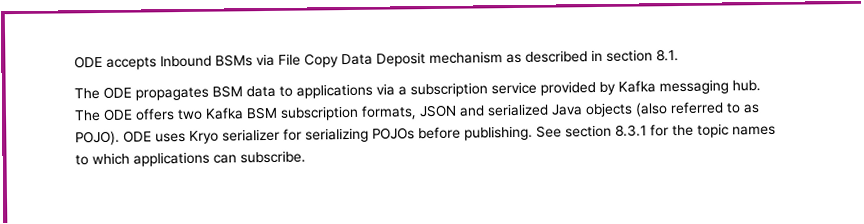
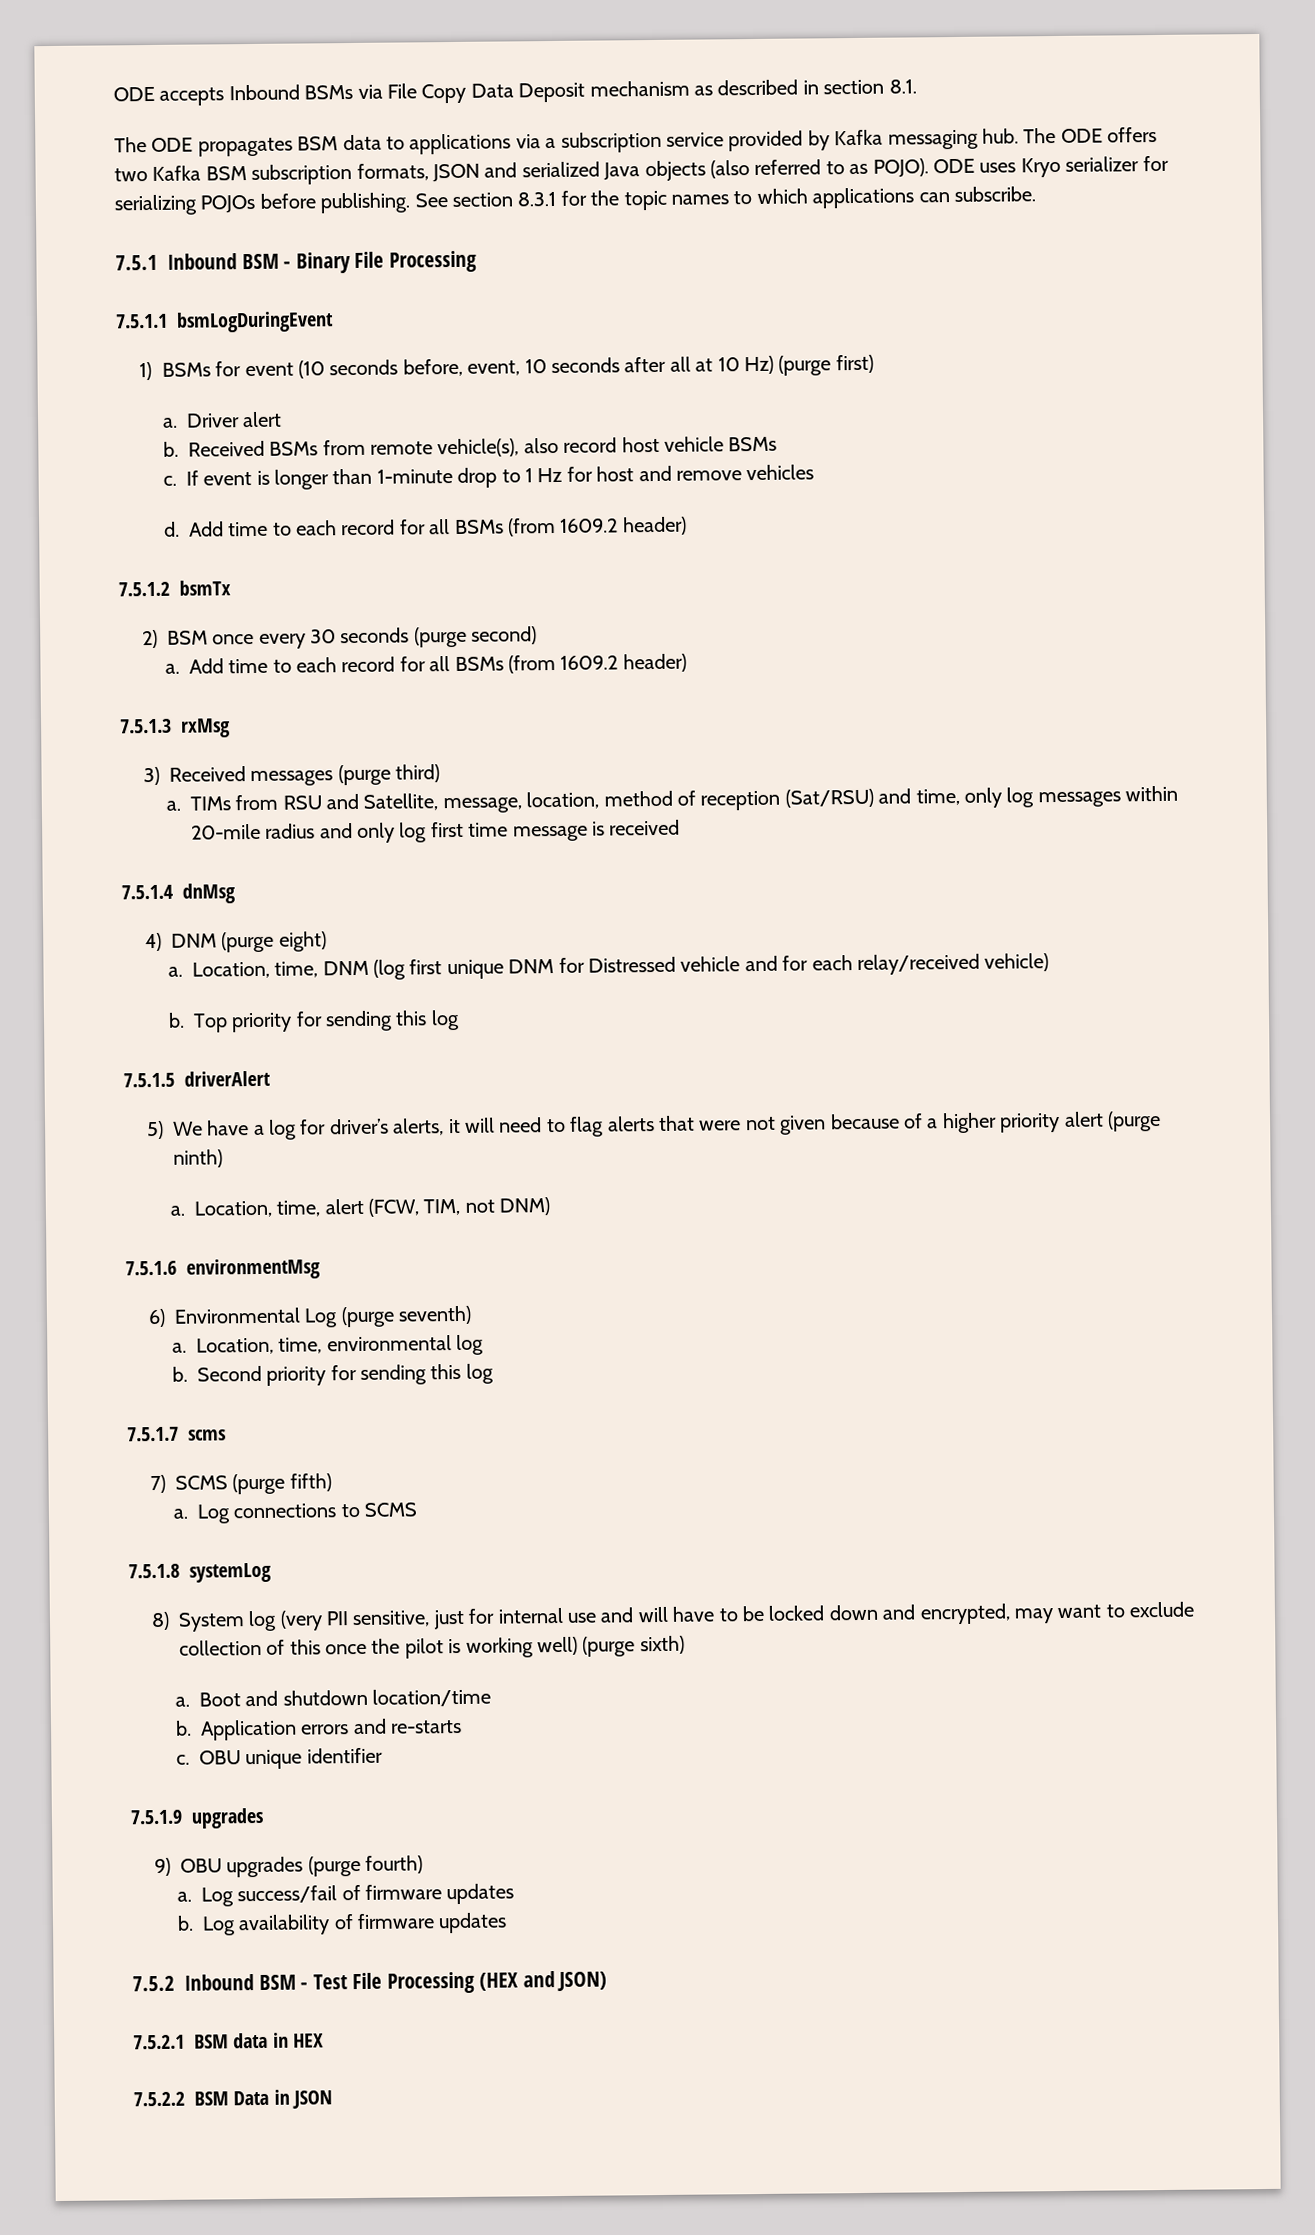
+ 7.5.1 Inbound BSM - Binary File Processing
+ 7.5.1.1 bsmLogDuringEvent
+ 1) BSMs for event (10 seconds before, event, 10 seconds after all at 10 Hz) (purge first)
+ a. Driver alert
+ b. Received BSMs from remote vehicle(s), also record host vehicle BSMs
+ c. If event is longer than 1-minute drop to 1 Hz for host and remove vehicles
+ d. Add time to each record for all BSMs (from 1609.2 header)
+ 7.5.1.2 bsmTx
+ 2) BSM once every 30 seconds (purge second)
+ a. Add time to each record for all BSMs (from 1609.2 header)
+ 7.5.1.3 rxMsg
+ 3) Received messages (purge third)
+ a. TIMs from RSU and Satellite, message, location, method of reception (Sat/RSU) and time, only log messages within 20-mile radius and only log first time message is received
+ 7.5.1.4 dnMsg
+ 4) DNM (purge eight)
+ a. Location, time, DNM (log first unique DNM for Distressed vehicle and for each relay/received vehicle)
+ b. Top priority for sending this log
+ 7.5.1.5 driverAlert
+ 5) We have a log for driver’s alerts, it will need to flag alerts that were not given because of a higher priority alert (purge ninth)
+ a. Location, time, alert (FCW, TIM, not DNM)
+ 7.5.1.6 environmentMsg
+ 6) Environmental Log (purge seventh)
+ a. Location, time, environmental log
+ b. Second priority for sending this log
+ 7.5.1.7 scms
+ 7) SCMS (purge fifth)
+ a. Log connections to SCMS
+ 7.5.1.8 systemLog
+ 8) System log (very PII sensitive, just for internal use and will have to be locked down and encrypted, may want to exclude collection of this once the pilot is working well) (purge sixth)
+ a. Boot and shutdown location/time
+ b. Application errors and re-starts
+ c. OBU unique identifier
+ 7.5.1.9 upgrades
+ 9) OBU upgrades (purge fourth)
+ a. Log success/fail of firmware updates
+ b. Log availability of firmware updates
+ 7.5.2 Inbound BSM - Test File Processing (HEX and JSON)
+ 7.5.2.1 BSM data in HEX
+ 7.5.2.2 BSM Data in JSON

